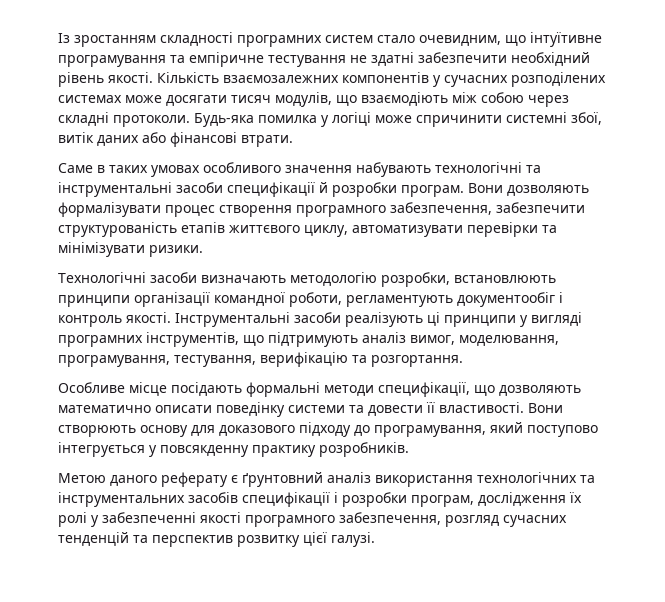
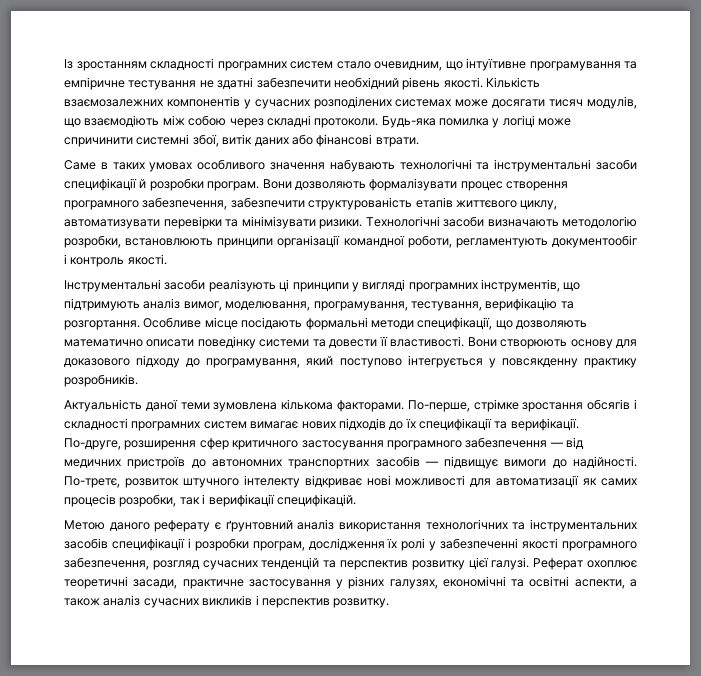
- Вони дозволяють формалізувати процес створення програмного забезпечення, забезпечити структурованість етапів життєвого циклу, автоматизувати перевірки та мінімізувати ризики.
- Технологічні засоби визначають методологію розробки, встановлюють принципи організації командної роботи, регламентують документообіг і контроль якості. Інструментальні засоби реалізують ці принципи у вигляді програмних інструментів, що підтримують аналіз вимог, моделювання, програмування, тестування, верифікацію та розгортання.
- Особливе місце посідають формальні методи специфікації, що дозволяють математично описати поведінку системи та довести її властивості.
+ Вони дозволяють формалізувати процес створення програмного забезпечення, забезпечити структурованість етапів життєвого циклу, автоматизувати перевірки та мінімізувати ризики. Технологічні засоби визначають методологію розробки, встановлюють принципи організації командної роботи, регламентують документообіг і контроль якості.
+ Інструментальні засоби реалізують ці принципи у вигляді програмних інструментів, що підтримують аналіз вимог, моделювання, програмування, тестування, верифікацію та розгортання. Особливе місце посідають формальні методи специфікації, що дозволяють математично описати поведінку системи та довести її властивості.
+ Актуальність даної теми зумовлена кількома факторами. По-перше, стрімке зростання обсягів і складності програмних систем вимагає нових підходів до їх специфікації та верифікації. По-друге, розширення сфер критичного застосування програмного забезпечення — від медичних пристроїв до автономних транспортних засобів — підвищує вимоги до надійності. По-третє, розвиток штучного інтелекту відкриває нові можливості для автоматизації як самих процесів розробки, так і верифікації специфікацій.
+ Реферат охоплює теоретичні засади, практичне застосування у різних галузях, економічні та освітні аспекти, а також аналіз сучасних викликів і перспектив розвитку.

